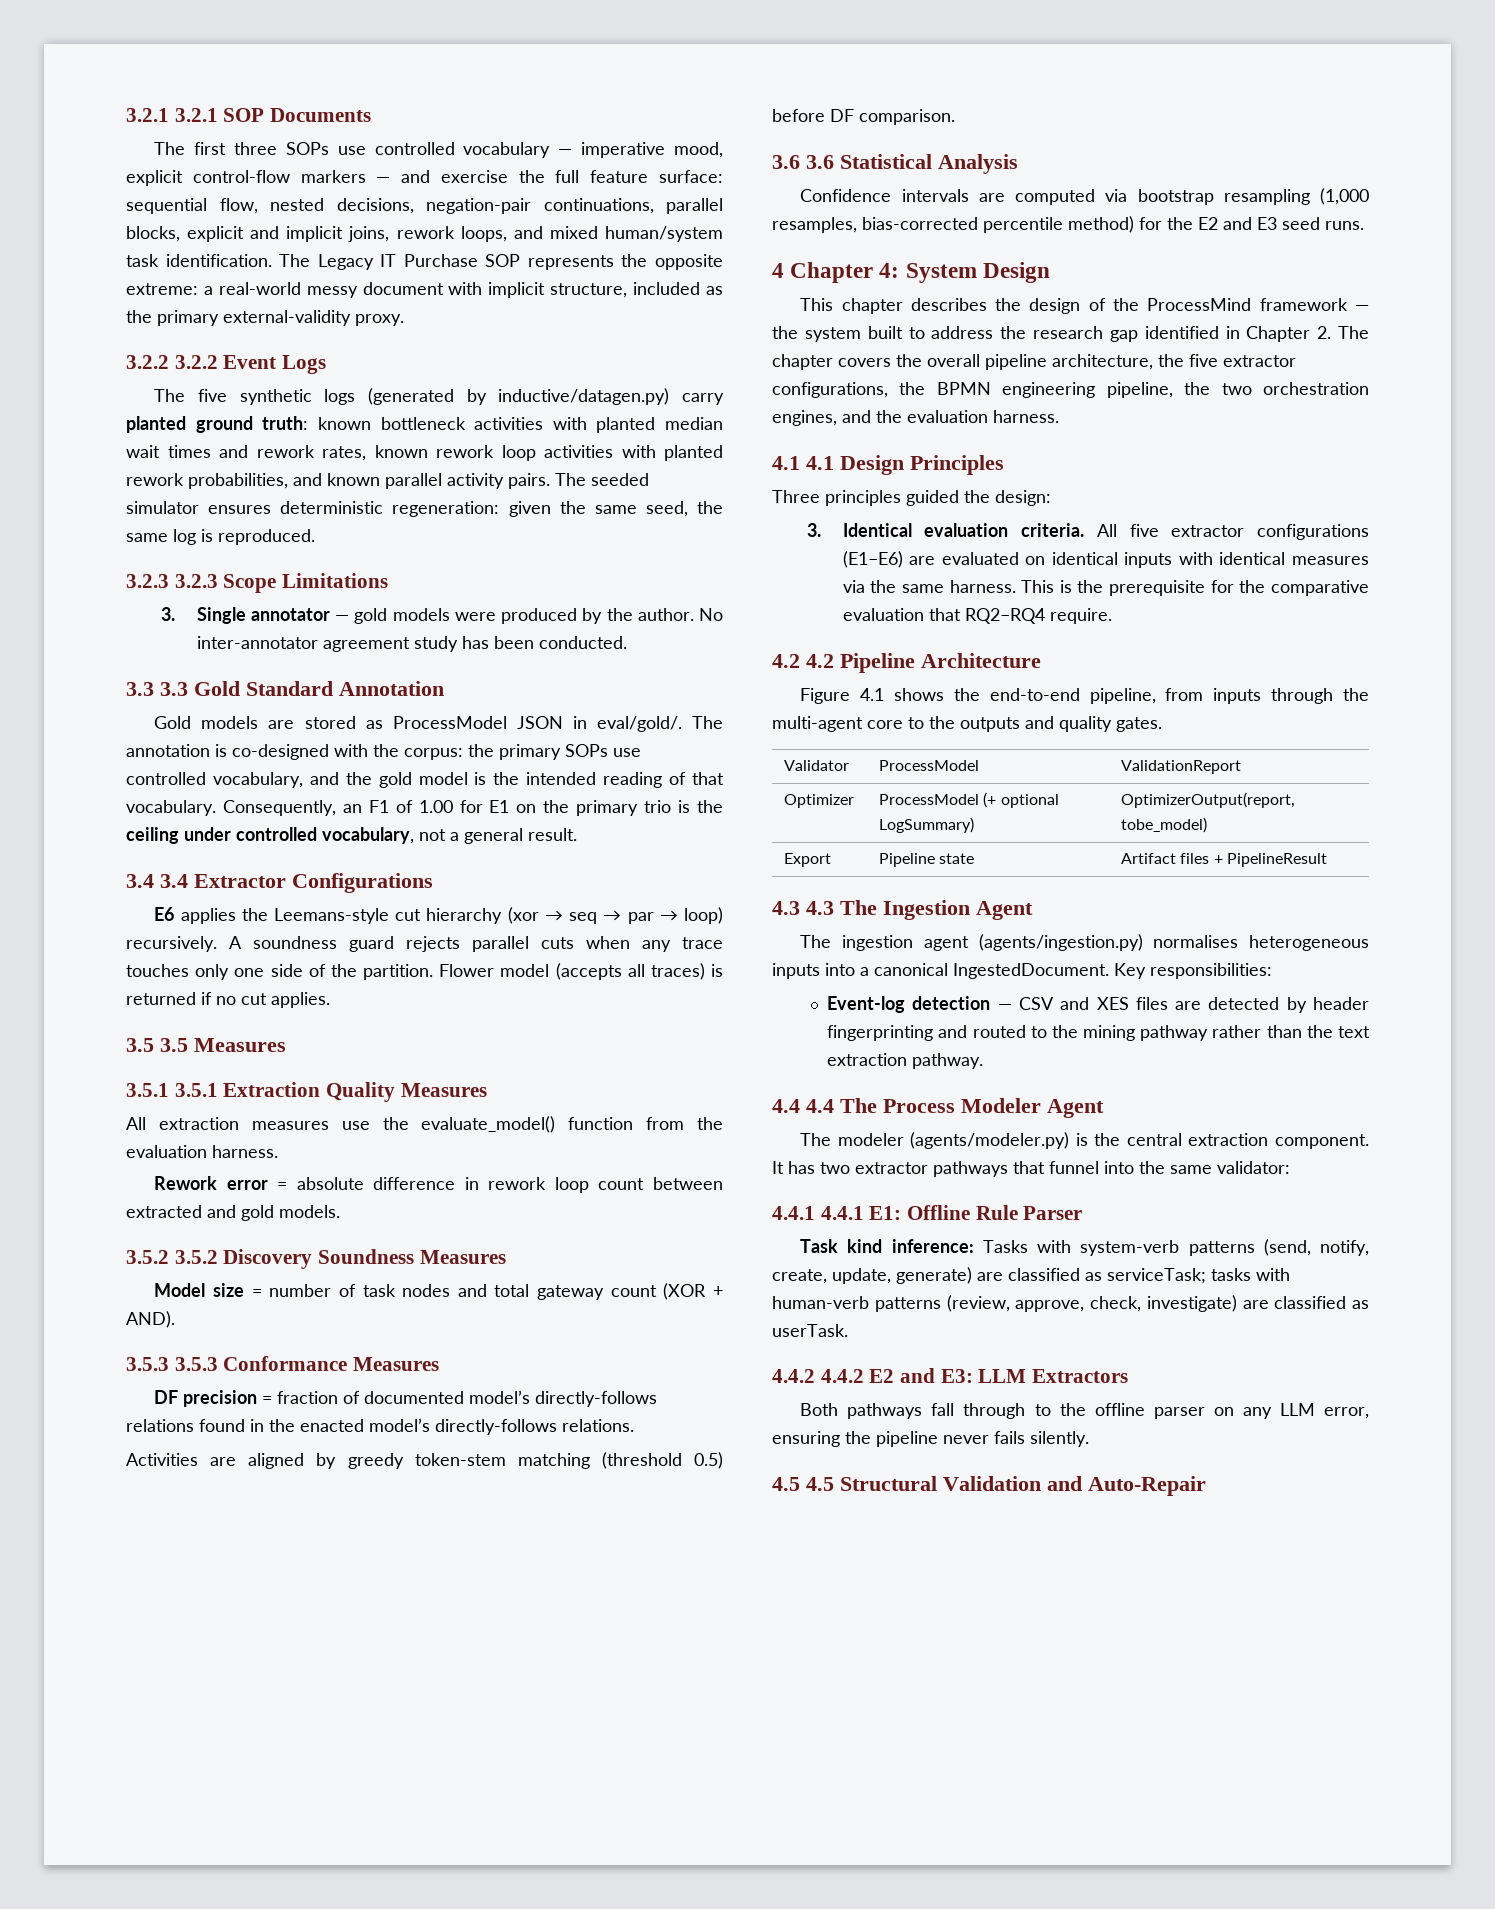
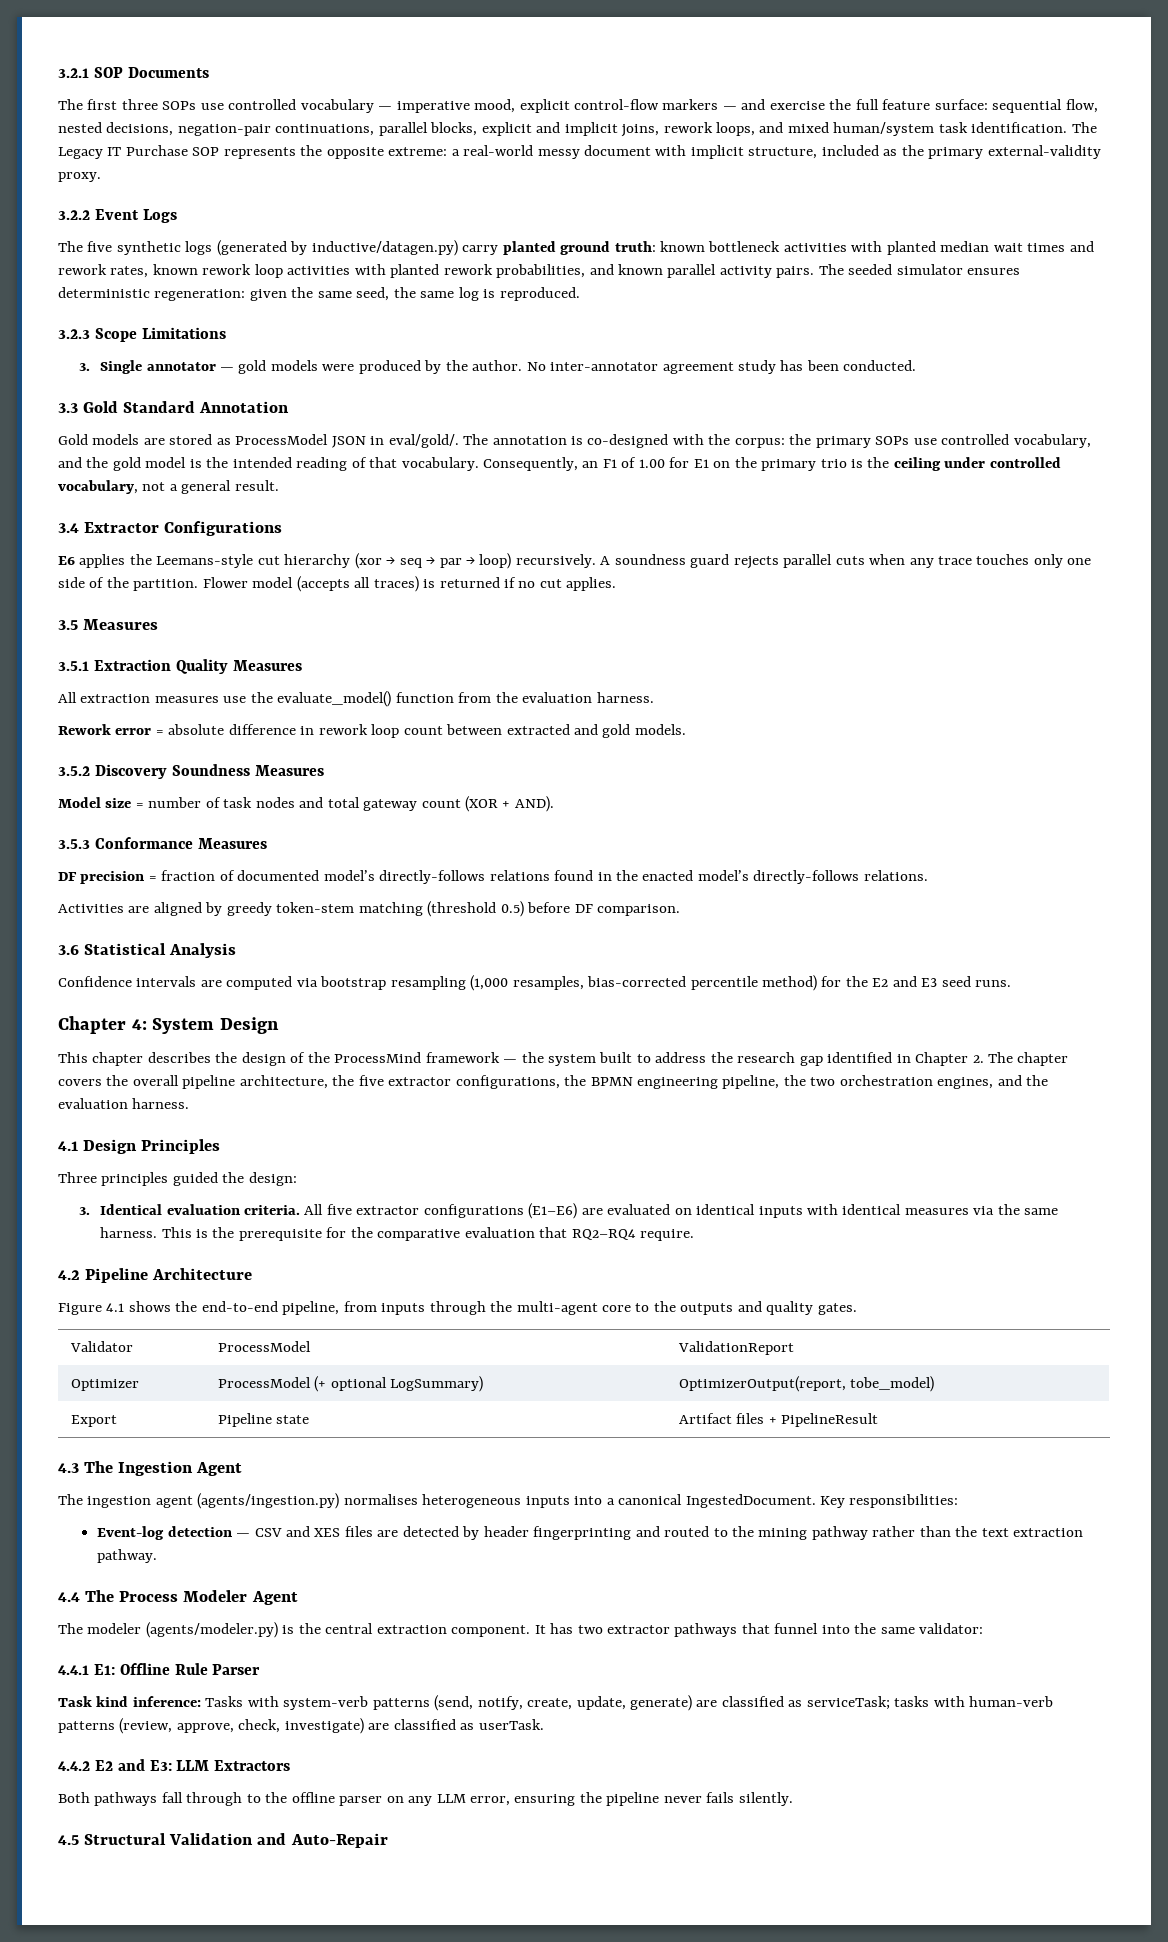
- 3.2.1 3.2.1 SOP Documents
+ 3.2.1 SOP Documents
- 3.2.2 3.2.2 Event Logs
+ 3.2.2 Event Logs
- 3.2.3 3.2.3 Scope Limitations
+ 3.2.3 Scope Limitations
- 3.3 3.3 Gold Standard Annotation
+ 3.3 Gold Standard Annotation
- 3.4 3.4 Extractor Configurations
+ 3.4 Extractor Configurations
- 3.5 3.5 Measures
+ 3.5 Measures
- 3.5.1 3.5.1 Extraction Quality Measures
+ 3.5.1 Extraction Quality Measures
- 3.5.2 3.5.2 Discovery Soundness Measures
+ 3.5.2 Discovery Soundness Measures
- 3.5.3 3.5.3 Conformance Measures
+ 3.5.3 Conformance Measures
- 3.6 3.6 Statistical Analysis
+ 3.6 Statistical Analysis
- 4 Chapter 4: System Design
+ Chapter 4: System Design
- 4.1 4.1 Design Principles
+ 4.1 Design Principles
- 4.2 4.2 Pipeline Architecture
+ 4.2 Pipeline Architecture
- 4.3 4.3 The Ingestion Agent
+ 4.3 The Ingestion Agent
- 4.4 4.4 The Process Modeler Agent
+ 4.4 The Process Modeler Agent
- 4.4.1 4.4.1 E1: Offline Rule Parser
+ 4.4.1 E1: Offline Rule Parser
- 4.4.2 4.4.2 E2 and E3: LLM Extractors
+ 4.4.2 E2 and E3: LLM Extractors
- 4.5 4.5 Structural Validation and Auto-Repair
+ 4.5 Structural Validation and Auto-Repair

